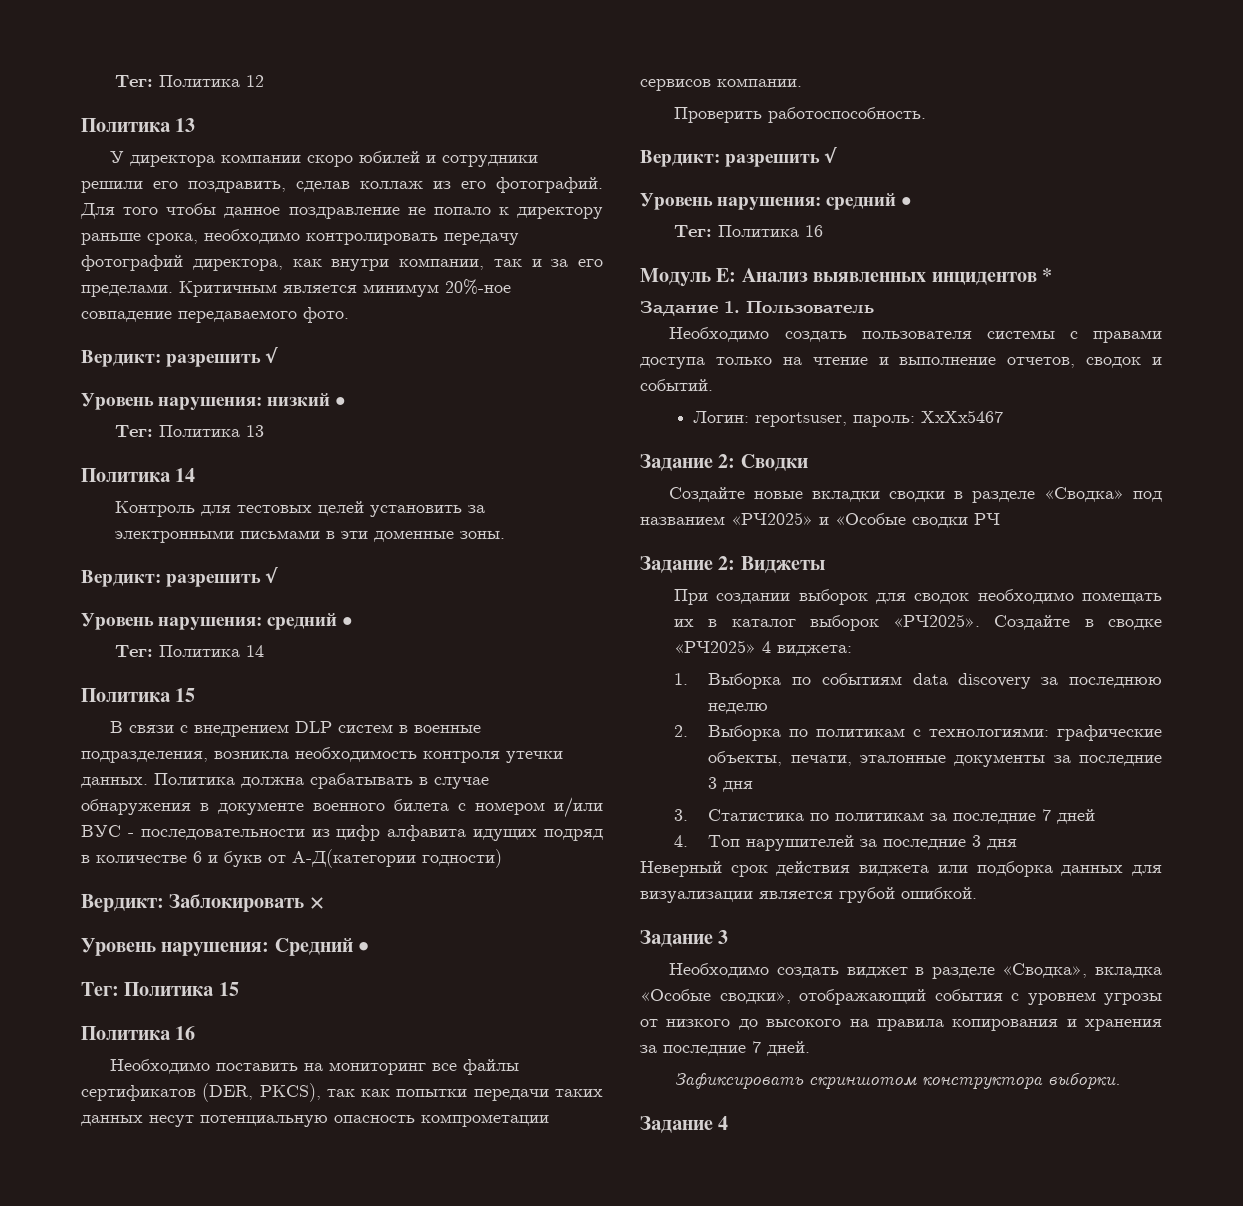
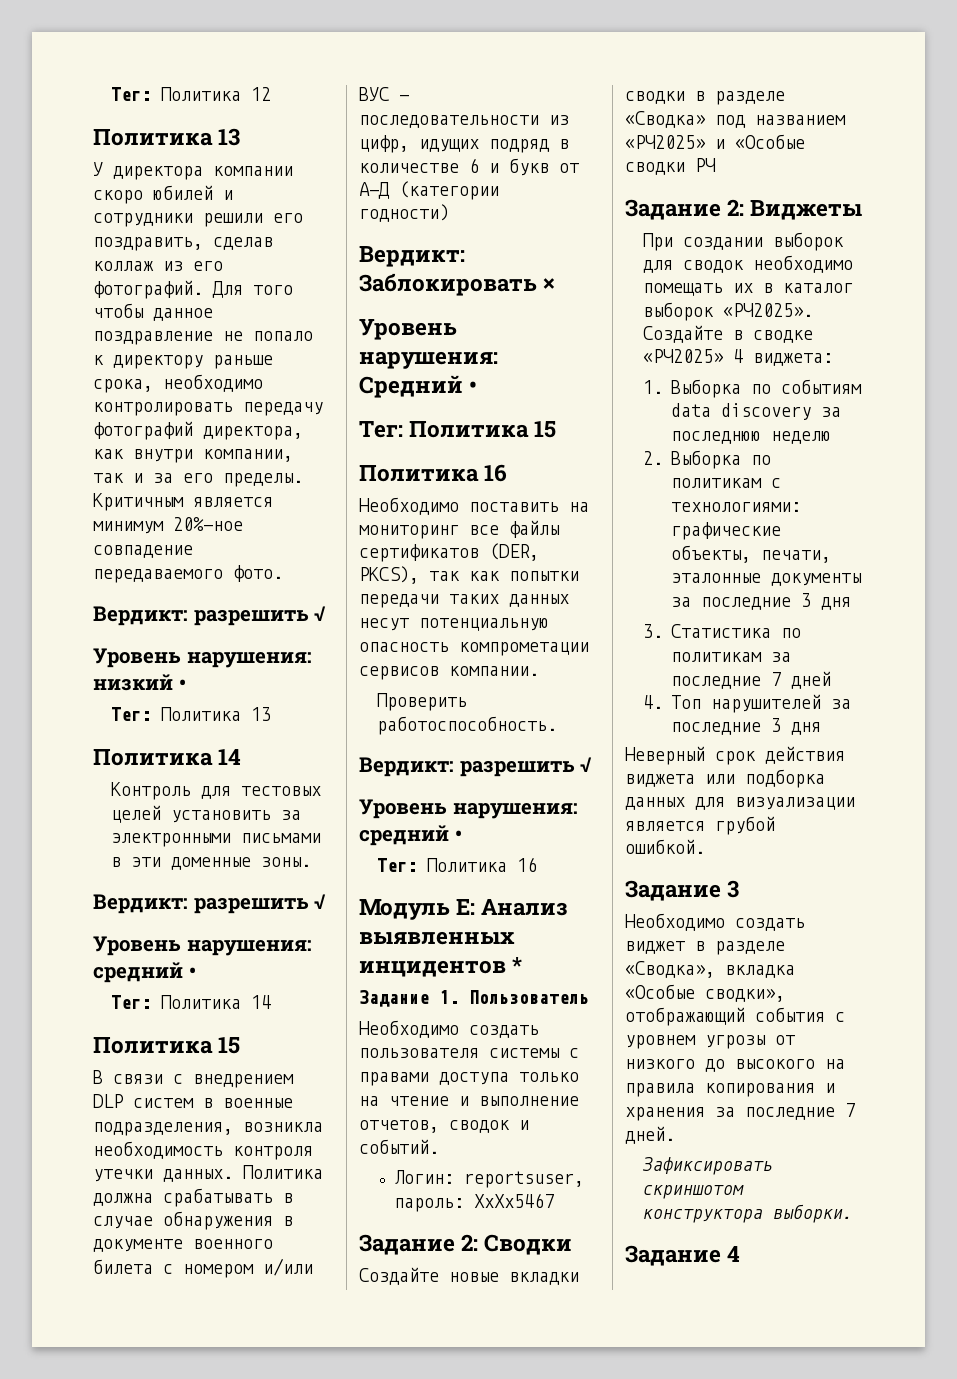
- Для того чтобы данное поздравление не попало к директору раньше срока, необходимо контролировать передачу фотографий директора, как внутри компании, так и за его пределами.
+ Для того чтобы данное поздравление не попало к директору раньше срока, необходимо контролировать передачу фотографий директора, как внутри компании, так и за его пределы.
- Политика должна срабатывать в случае обнаружения в документе военного билета с номером и/или ВУС - последовательности из цифр алфавита идущих подряд в количестве 6 и букв от А-Д(категории годности)
+ Политика должна срабатывать в случае обнаружения в документе военного билета с номером и/или ВУС - последовательности из цифр, идущих подряд в количестве 6 и букв от А-Д (категории годности)

